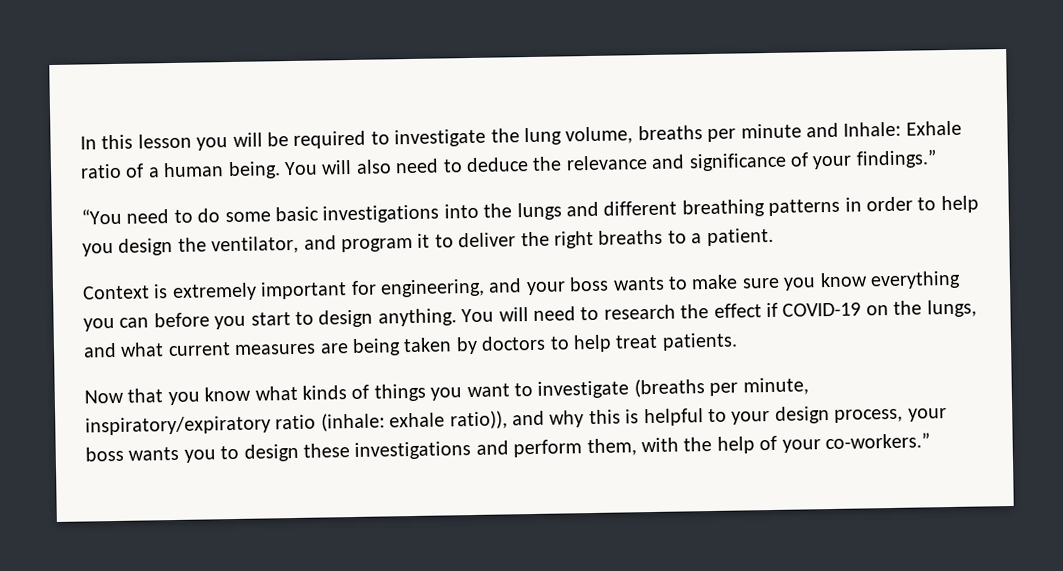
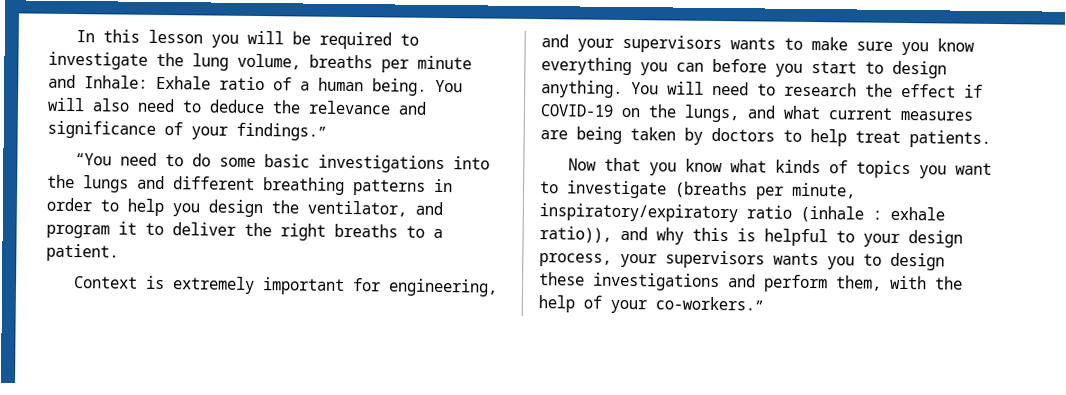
- Context is extremely important for engineering, and your boss wants to make sure you know everything you can before you start to design anything.
+ Context is extremely important for engineering, and your supervisors wants to make sure you know everything you can before you start to design anything.
- Now that you know what kinds of things you want to investigate (breaths per minute, inspiratory/expiratory ratio (inhale: exhale ratio)), and why this is helpful to your design process, your boss wants you to design these investigations and perform them, with the help of your co-workers.”
+ Now that you know what kinds of topics you want to investigate (breaths per minute, inspiratory/expiratory ratio (inhale : exhale ratio)), and why this is helpful to your design process, your supervisors wants you to design these investigations and perform them, with the help of your co-workers.”

